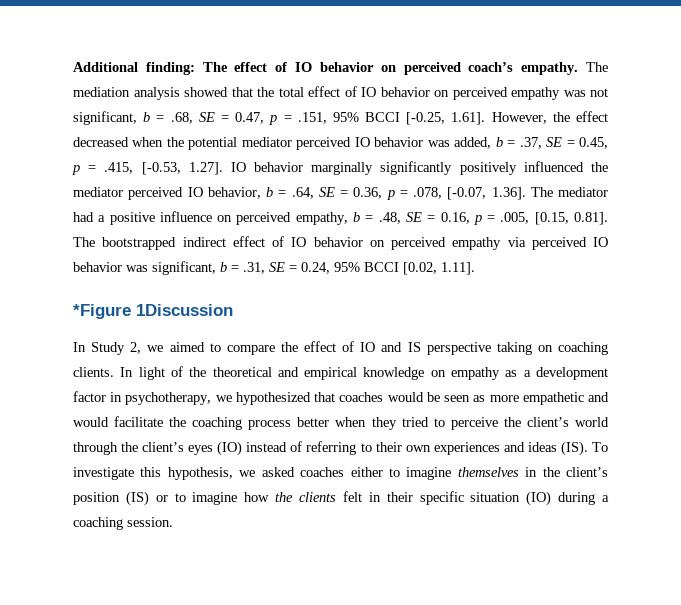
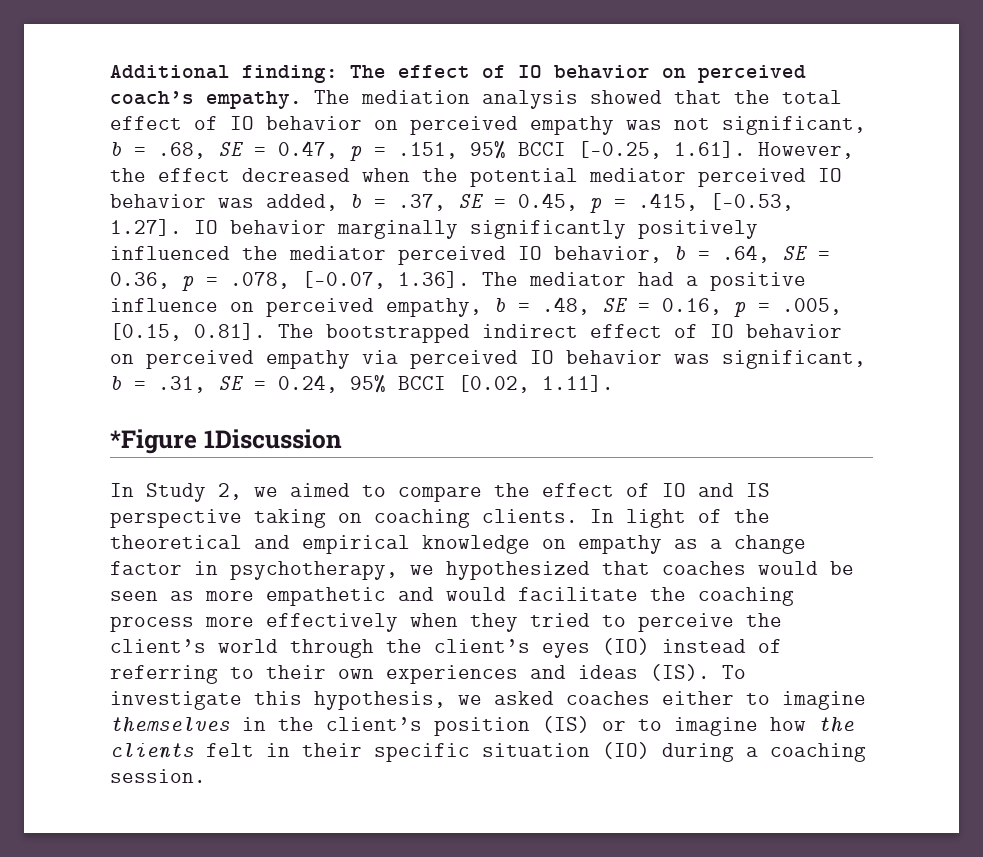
- In light of the theoretical and empirical knowledge on empathy as a development factor in psychotherapy, we hypothesized that coaches would be seen as more empathetic and would facilitate the coaching process better when they tried to perceive the client’s world through the client’s eyes (IO) instead of referring to their own experiences and ideas (IS). To investigate this hypothesis, we asked coaches either to imagine themselves in the client’s position (IS) or to imagine how the clients felt in their specific situation (IO) during a coaching session.
+ In light of the theoretical and empirical knowledge on empathy as a change factor in psychotherapy, we hypothesized that coaches would be seen as more empathetic and would facilitate the coaching process more effectively when they tried to perceive the client’s world through the client’s eyes (IO) instead of referring to their own experiences and ideas (IS). To investigate this hypothesis, we asked coaches either to imagine themselves in the client’s position (IS) or to imagine how the clients felt in their specific situation (IO) during a coaching session.

